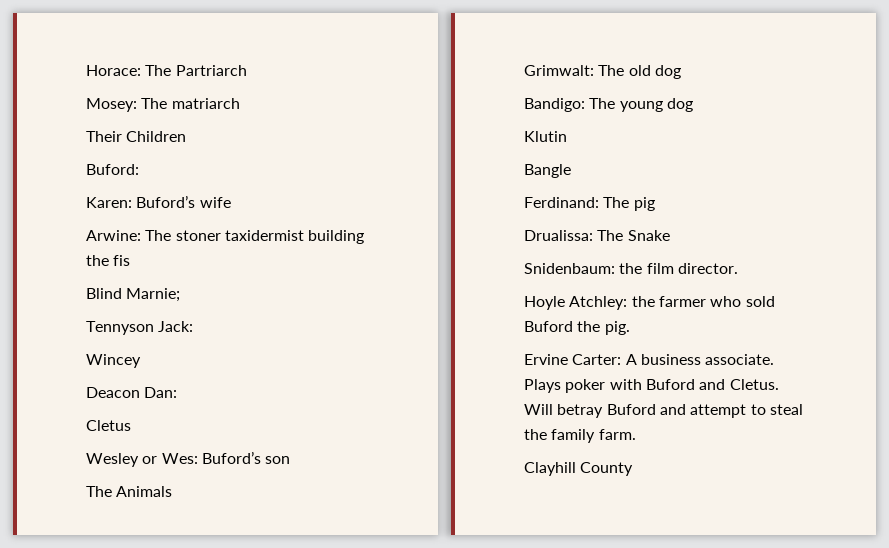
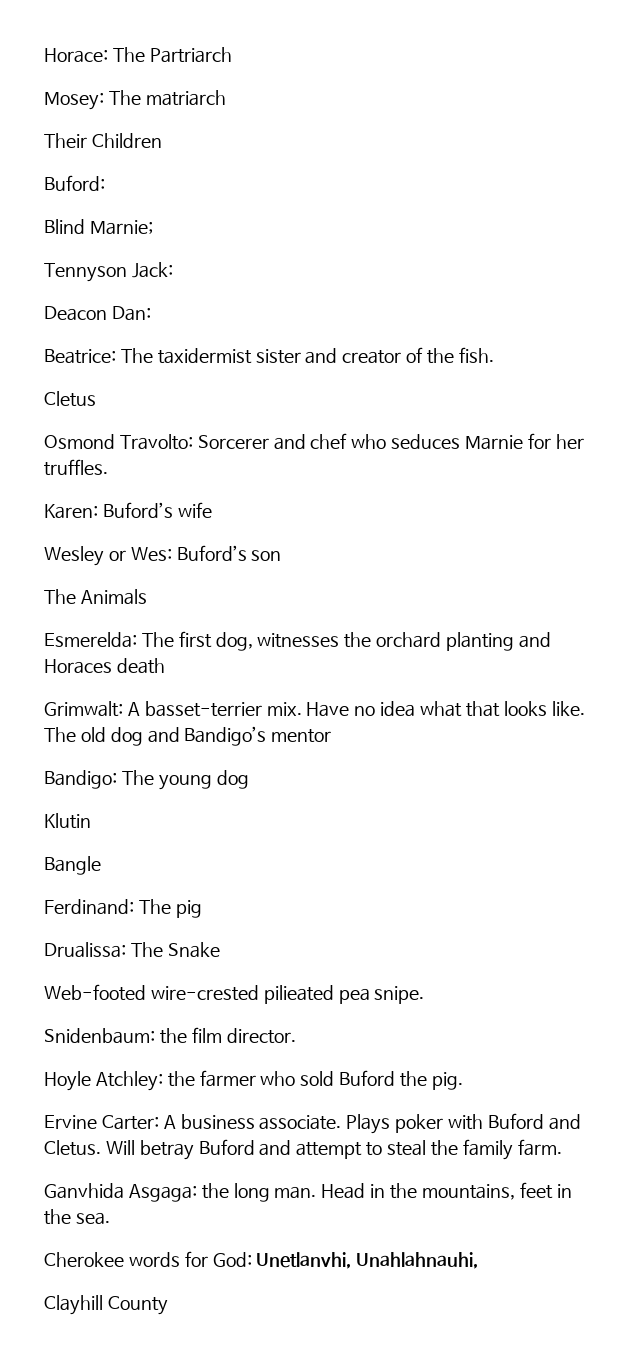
- Karen: Buford’s wife
- Arwine: The stoner taxidermist building the fis
- Wincey
+ Beatrice: The taxidermist sister and creator of the fish.
  Cletus
+ Osmond Travolto: Sorcerer and chef who seduces Marnie for her truffles.
+ Karen: Buford’s wife
- Grimwalt: The old dog
+ Esmerelda: The first dog, witnesses the orchard planting and Horaces death
+ Grimwalt: A basset-terrier mix. Have no idea what that looks like. The old dog and Bandigo’s mentor
+ Web-footed wire-crested pilieated pea snipe.
+ Ganvhida Asgaga: the long man. Head in the mountains, feet in the sea.
+ Cherokee words for God: Unetlanvhi, Unahlahnauhi,

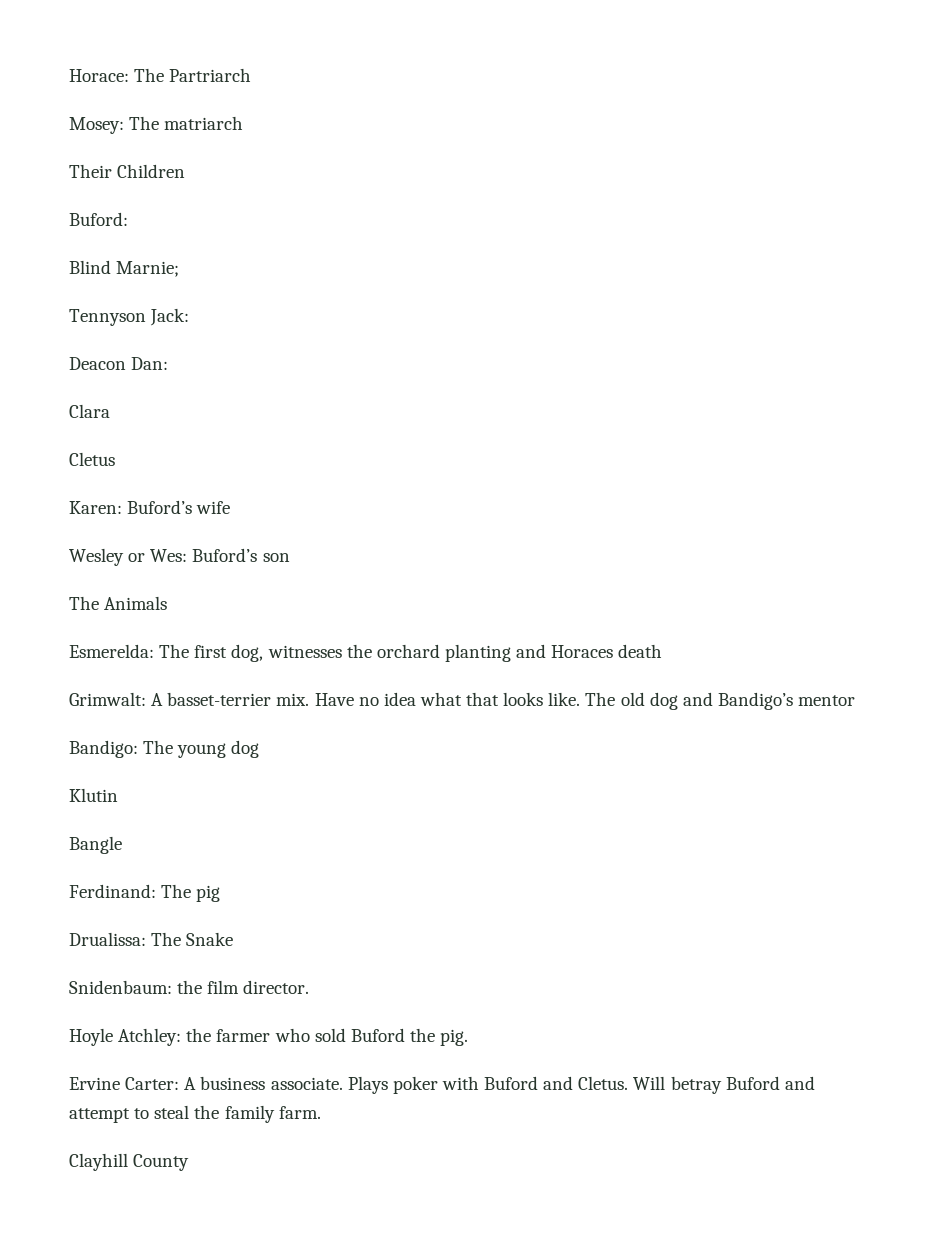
- Beatrice: The taxidermist sister and creator of the fish.
+ Clara
  Cletus
- Osmond Travolto: Sorcerer and chef who seduces Marnie for her truffles.
- Web-footed wire-crested pilieated pea snipe.
- Ganvhida Asgaga: the long man. Head in the mountains, feet in the sea.
- Cherokee words for God: Unetlanvhi, Unahlahnauhi,

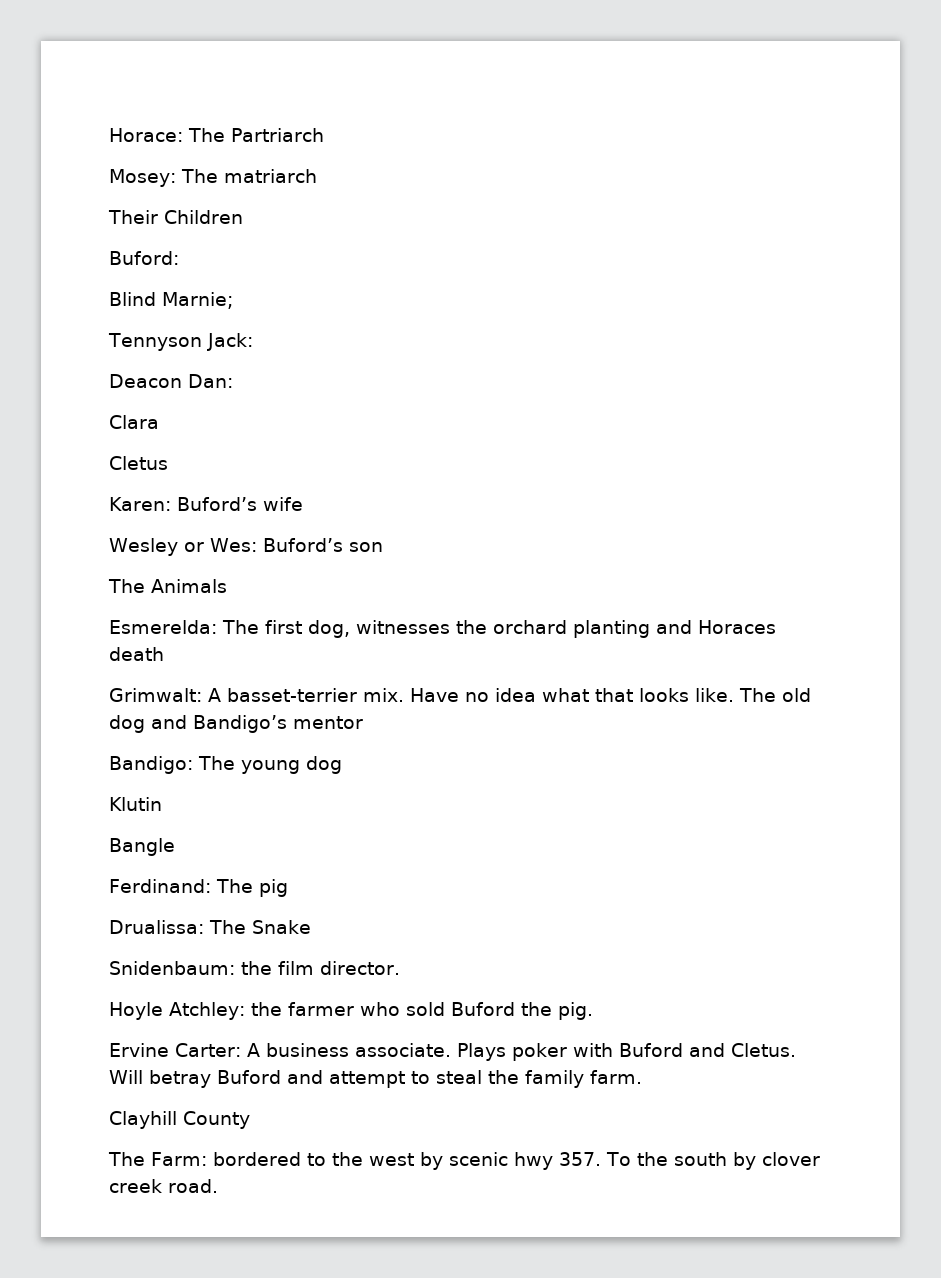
+ The Farm: bordered to the west by scenic hwy 357. To the south by clover creek road.

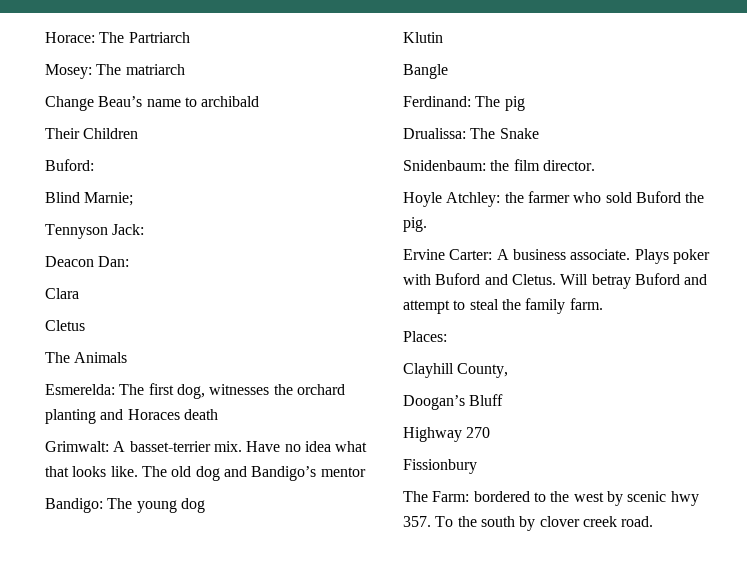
+ Change Beau’s name to archibald
- Karen: Buford’s wife
- Wesley or Wes: Buford’s son
+ Places:
- Clayhill County
+ Clayhill County,
+ Doogan’s Bluff
+ Highway 270
+ Fissionbury

